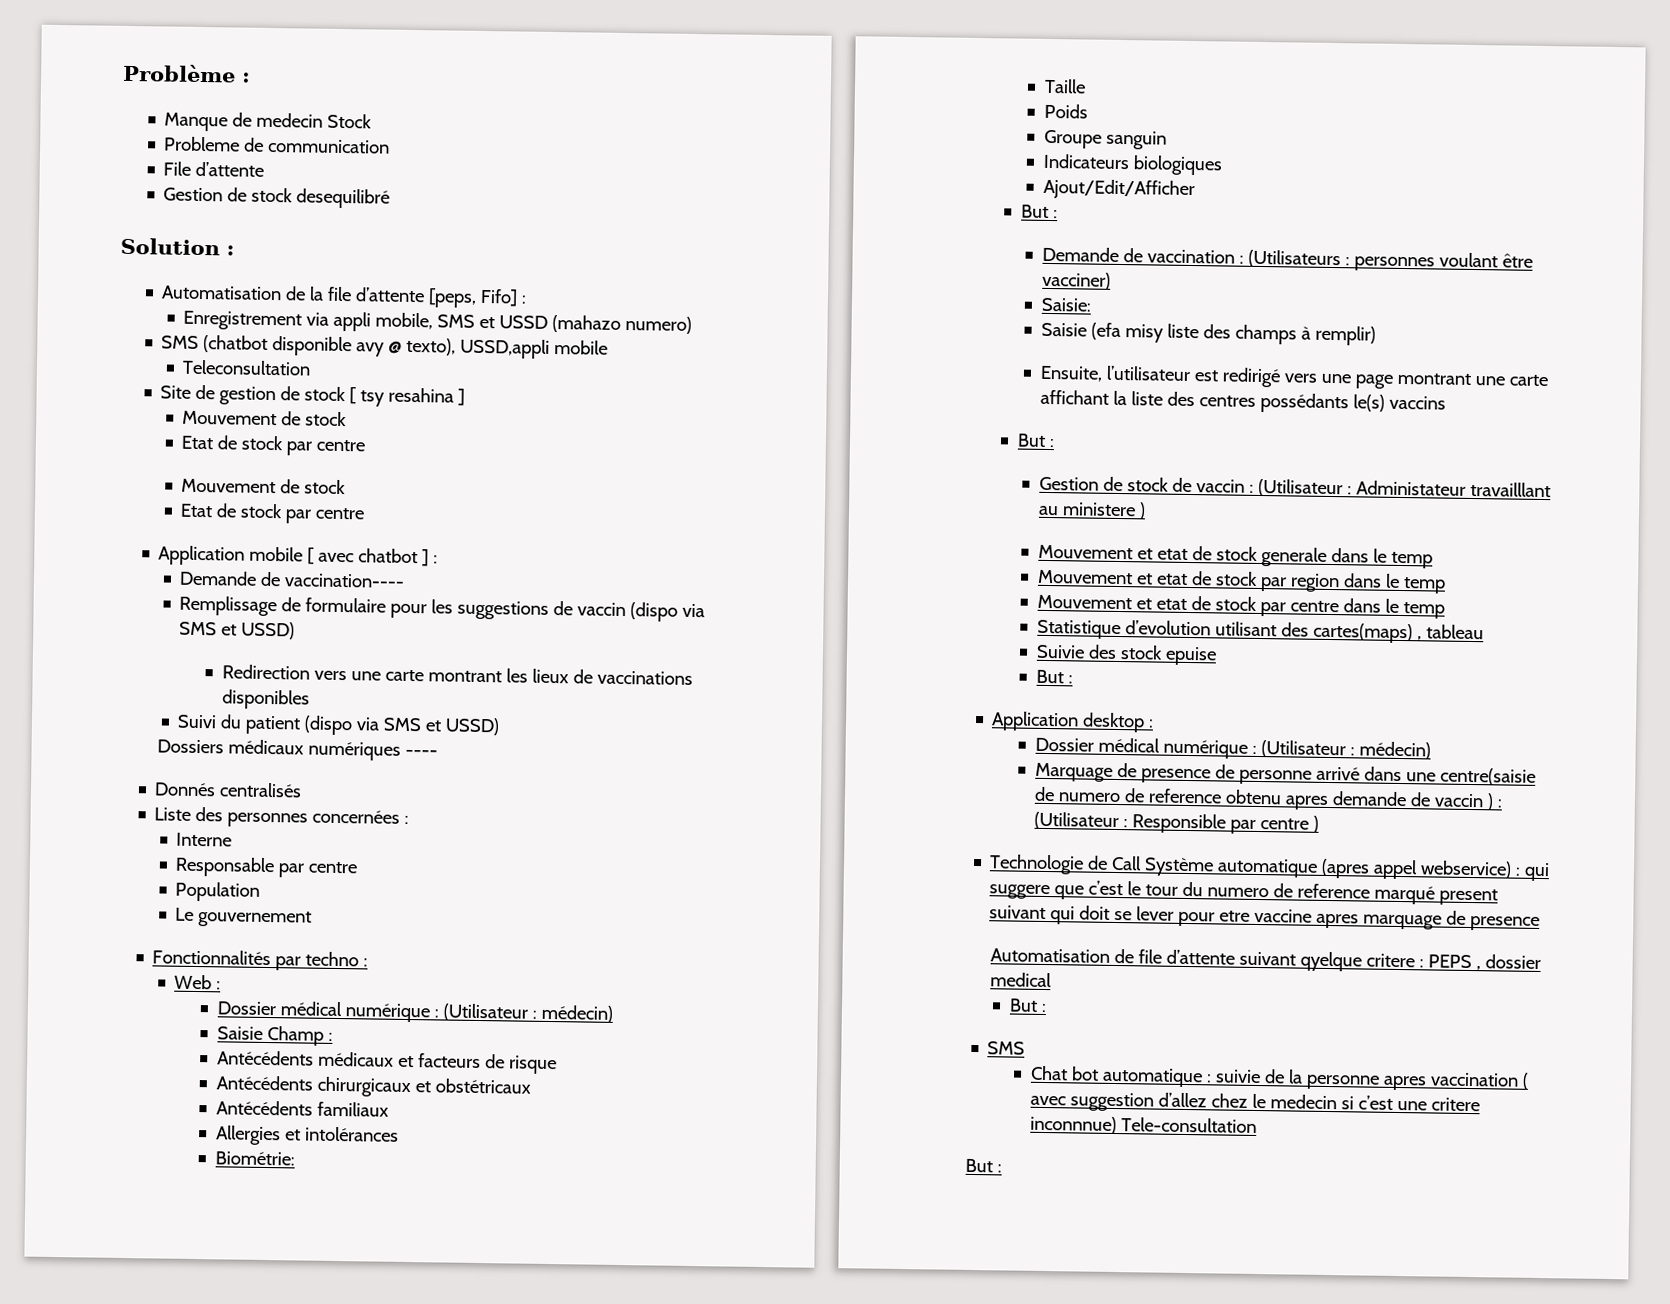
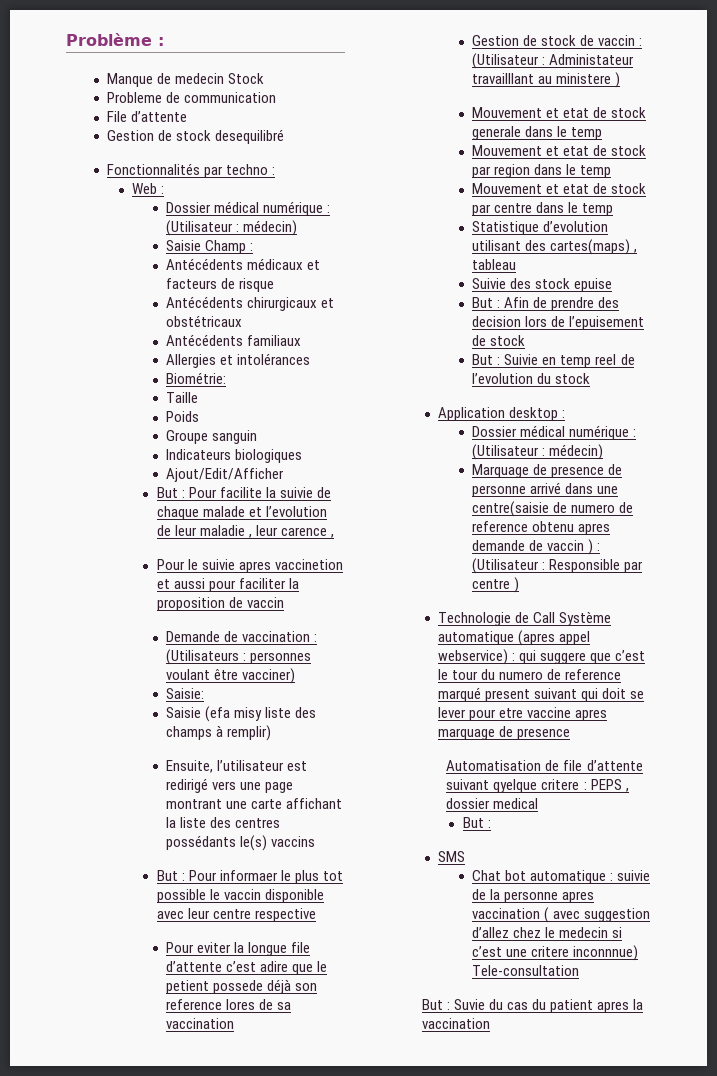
- Solution :
- Automatisation de la file d’attente [peps, Fifo] :
- Enregistrement via appli mobile, SMS et USSD (mahazo numero)
- SMS (chatbot disponible avy @ texto), USSD,appli mobile
- Teleconsultation
- Site de gestion de stock [ tsy resahina ]
- Mouvement de stock
- Etat de stock par centre
- Mouvement de stock
- Etat de stock par centre
- Application mobile [ avec chatbot ] :
- Demande de vaccination----
- Remplissage de formulaire pour les suggestions de vaccin (dispo via SMS et USSD)
- Redirection vers une carte montrant les lieux de vaccinations disponibles
- Suivi du patient (dispo via SMS et USSD)
- Dossiers médicaux numériques ----
- Donnés centralisés
- Liste des personnes concernées :
- Interne
- Responsable par centre
- Population
- Le gouvernement
  Ajout/Edit/Afficher
- But :
+ But : Pour facilite la suivie de chaque malade et l’evolution de leur maladie , leur carence ,
+ Pour le suivie apres vaccinetion et aussi pour faciliter la proposition de vaccin
  Ensuite, l’utilisateur est redirigé vers une page montrant une carte affichant la liste des centres possédants le(s) vaccins
- But :
+ But : Pour informaer le plus tot possible le vaccin disponible avec leur centre respective
+ Pour eviter la longue file d’attente c’est adire que le petient possede déjà son reference lores de sa vaccination
  Suivie des stock epuise
- But :
+ But : Afin de prendre des decision lors de l’epuisement de stock
+ But : Suivie en temp reel de l’evolution du stock
  Chat bot automatique : suivie de la personne apres vaccination ( avec suggestion d’allez chez le medecin si c’est une critere inconnnue) Tele-consultation
- But :
+ But : Suvie du cas du patient apres la vaccination

